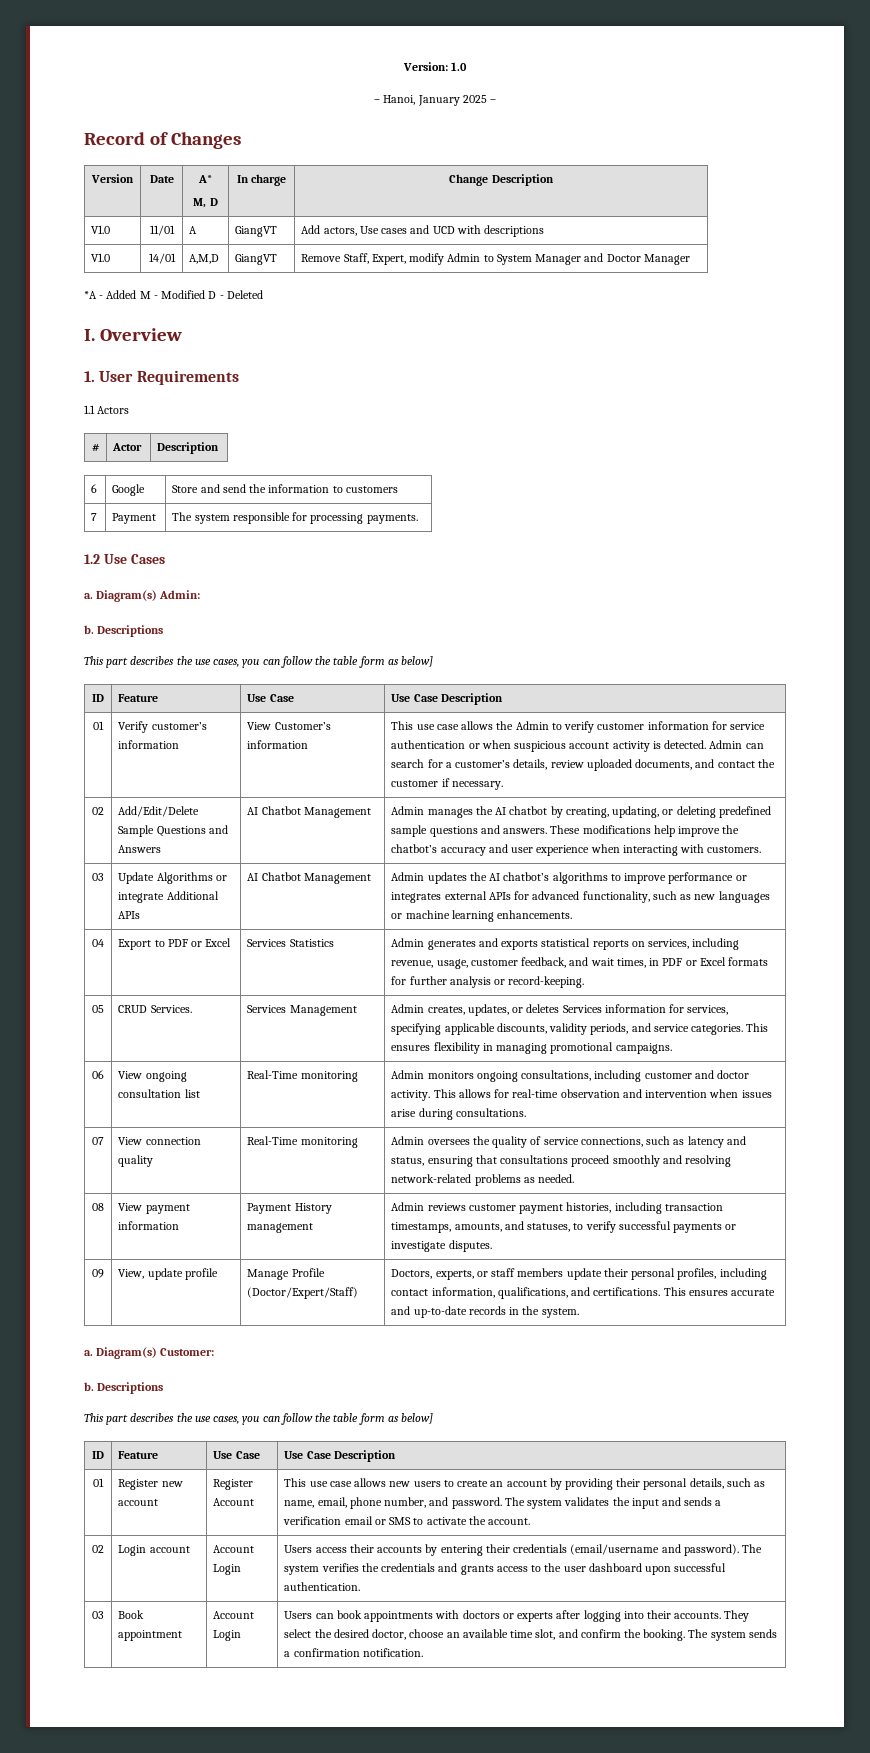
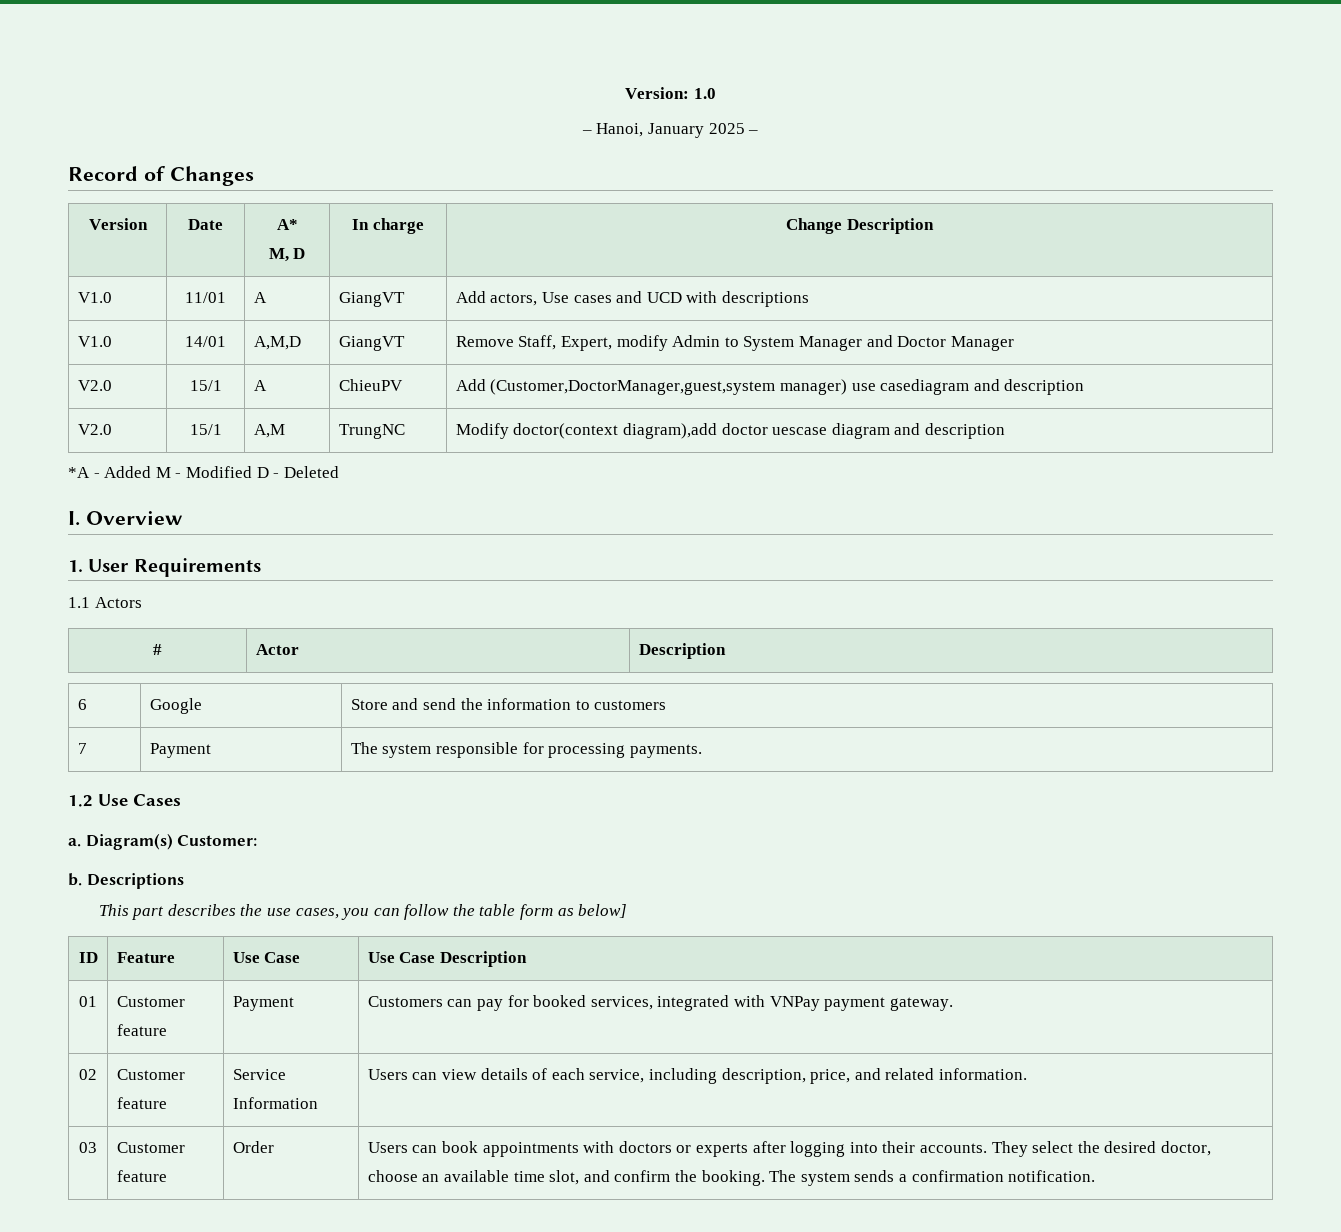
+ V2.0 | 15/1 | A | ChieuPV | Add (Customer,DoctorManager,guest,system manager) use casediagram and description
+ V2.0 | 15/1 | A,M | TrungNC | Modify doctor(context diagram),add doctor uescase diagram and description
- a. Diagram(s) Admin:
- b. Descriptions
- This part describes the use cases, you can follow the table form as below]
- ID | Feature | Use Case | Use Case Description
- 01 | Verify customer’s information | View Customer’s information | This use case allows the Admin to verify customer information for service authentication or when suspicious account activity is detected. Admin can search for a customer’s details, review uploaded documents, and contact the customer if necessary.
- 02 | Add/Edit/Delete Sample Questions and Answers | AI Chatbot Management | Admin manages the AI chatbot by creating, updating, or deleting predefined sample questions and answers. These modifications help improve the chatbot’s accuracy and user experience when interacting with customers.
- 03 | Update Algorithms or integrate Additional APIs | AI Chatbot Management | Admin updates the AI chatbot’s algorithms to improve performance or integrates external APIs for advanced functionality, such as new languages or machine learning enhancements.
- 04 | Export to PDF or Excel | Services Statistics | Admin generates and exports statistical reports on services, including revenue, usage, customer feedback, and wait times, in PDF or Excel formats for further analysis or record-keeping.
- 05 | CRUD Services. | Services Management | Admin creates, updates, or deletes Services information for services, specifying applicable discounts, validity periods, and service categories. This ensures flexibility in managing promotional campaigns.
- 06 | View ongoing consultation list | Real-Time monitoring | Admin monitors ongoing consultations, including customer and doctor activity. This allows for real-time observation and intervention when issues arise during consultations.
- 07 | View connection quality | Real-Time monitoring | Admin oversees the quality of service connections, such as latency and status, ensuring that consultations proceed smoothly and resolving network-related problems as needed.
- 08 | View payment information | Payment History management | Admin reviews customer payment histories, including transaction timestamps, amounts, and statuses, to verify successful payments or investigate disputes.
- 09 | View, update profile | Manage Profile (Doctor/Expert/Staff) | Doctors, experts, or staff members update their personal profiles, including contact information, qualifications, and certifications. This ensures accurate and up-to-date records in the system.
- Register new account | Register Account | This use case allows new users to create an account by providing their personal details, such as name, email, phone number, and password. The system validates the input and sends a verification email or SMS to activate the account.
- 02 | Login account | Account Login | Users access their accounts by entering their credentials (email/username and password). The system verifies the credentials and grants access to the user dashboard upon successful authentication.
- 03 | Book appointment | Account Login | Users can book appointments with doctors or experts after logging into their accounts. They select the desired doctor, choose an available time slot, and confirm the booking. The system sends a confirmation notification.
+ Customer feature | Payment | Customers can pay for booked services, integrated with VNPay payment gateway.
+ 02 | Customer feature | Service Information | Users can view details of each service, including description, price, and related information.
+ 03 | Customer feature | Order | Users can book appointments with doctors or experts after logging into their accounts. They select the desired doctor, choose an available time slot, and confirm the booking. The system sends a confirmation notification.

